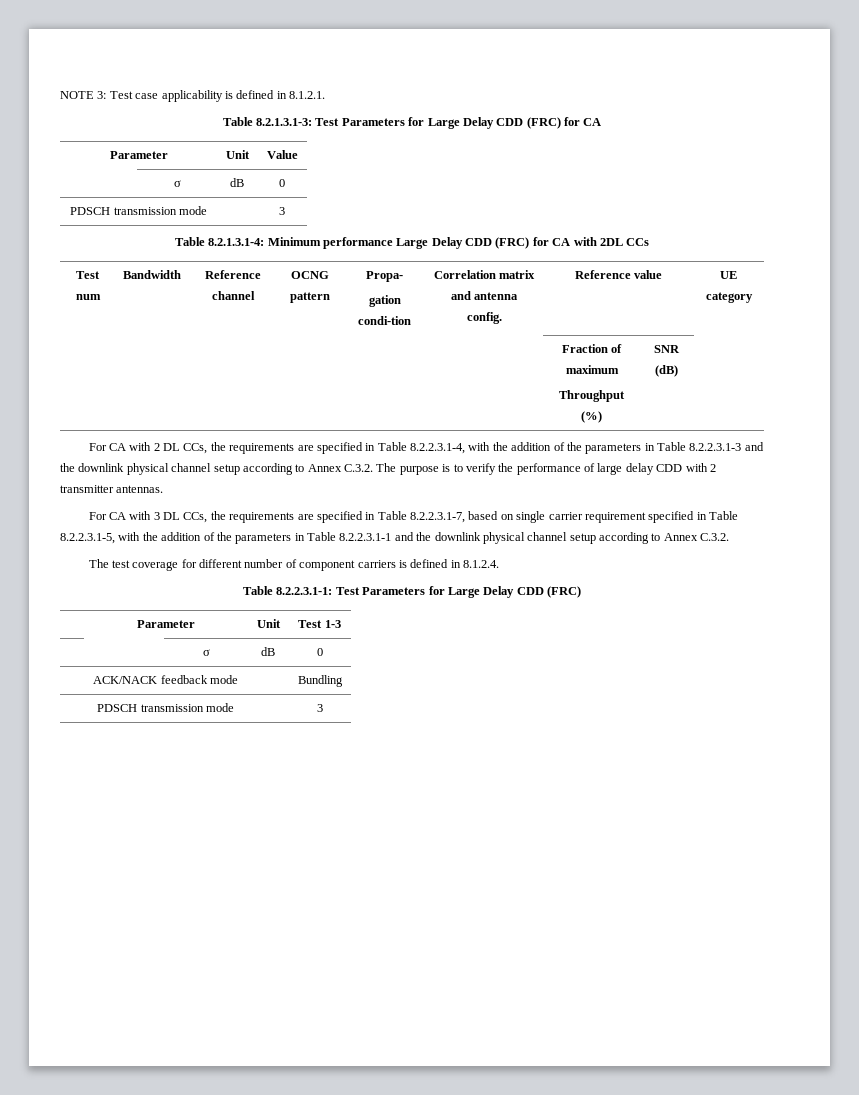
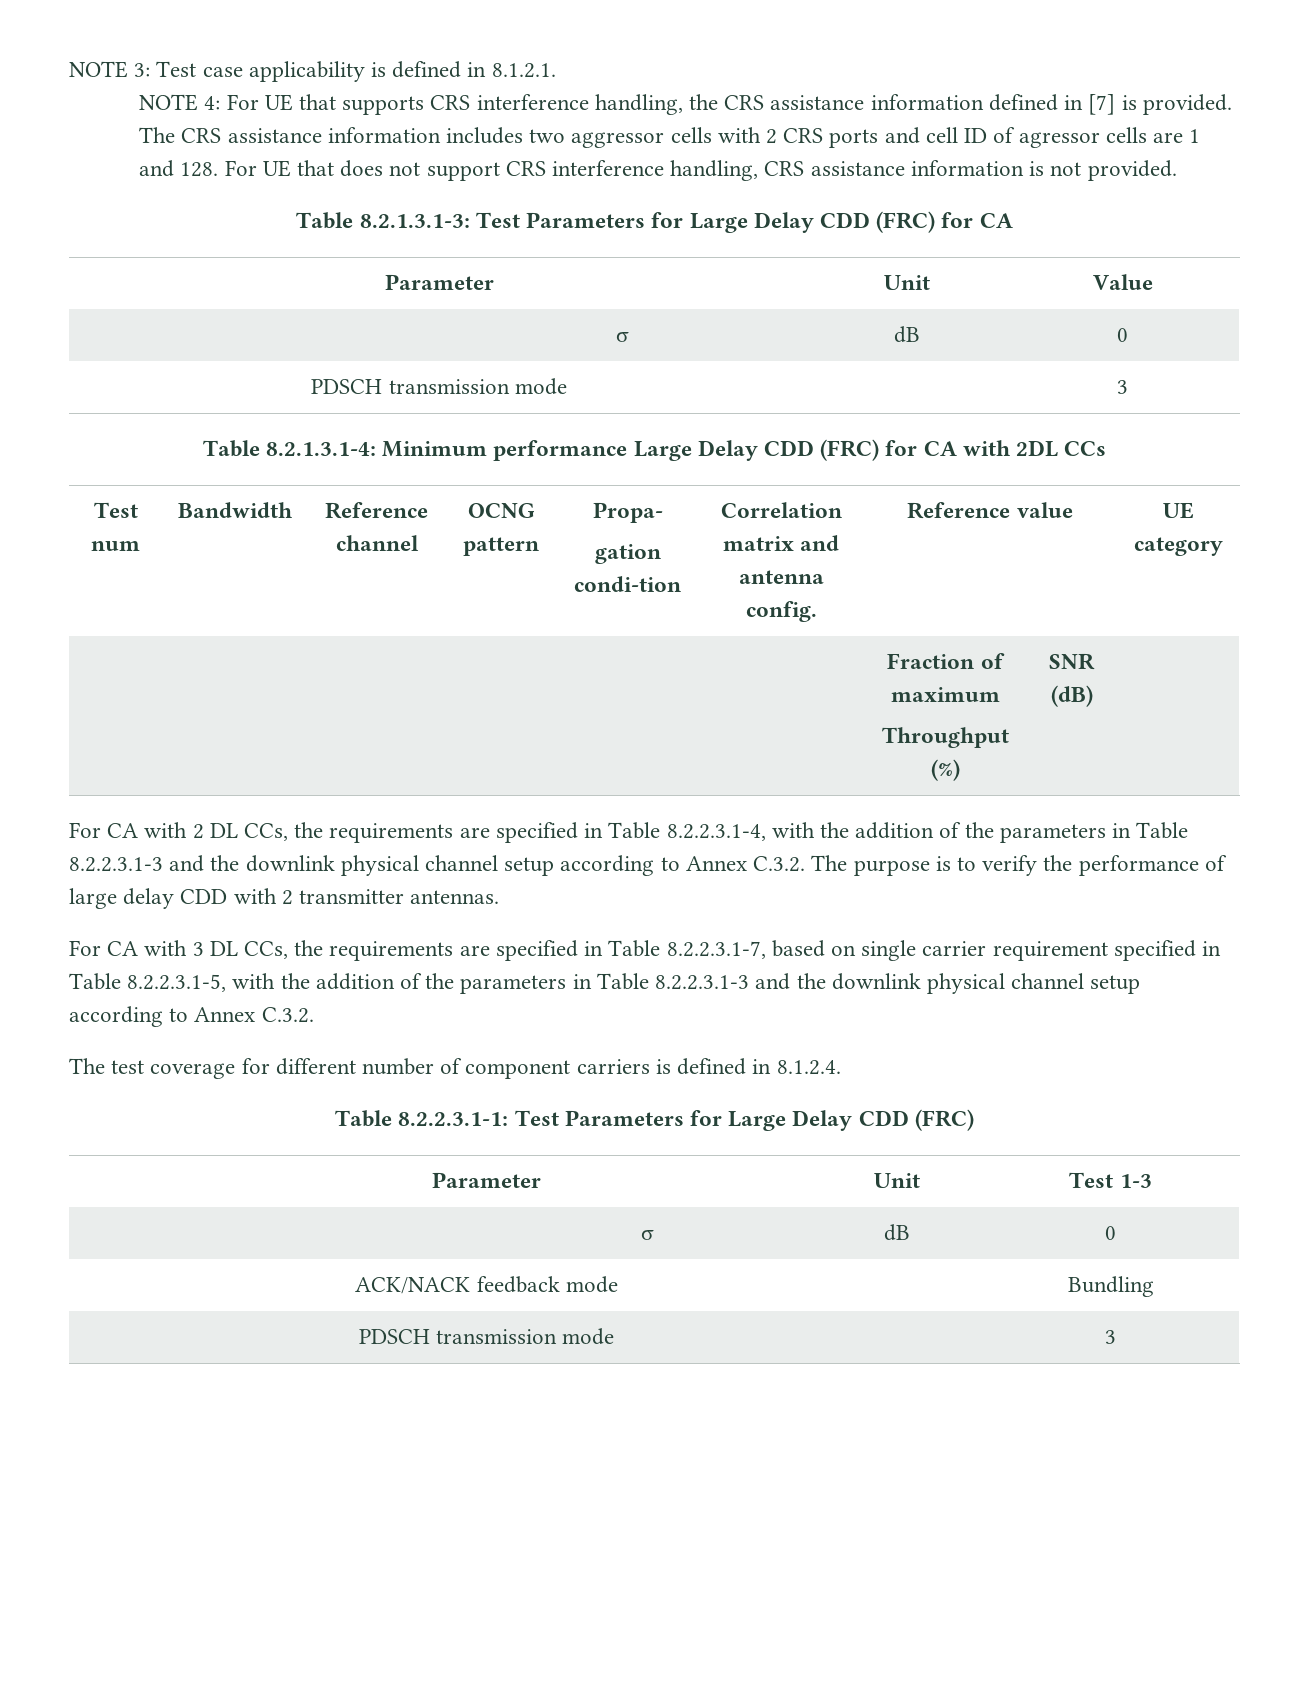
+ NOTE 4: For UE that supports CRS interference handling, the CRS assistance information defined in [7] is provided. The CRS assistance information includes two aggressor cells with 2 CRS ports and cell ID of agressor cells are 1 and 128. For UE that does not support CRS interference handling, CRS assistance information is not provided.
- For CA with 3 DL CCs, the requirements are specified in Table 8.2.2.3.1-7, based on single carrier requirement specified in Table 8.2.2.3.1-5, with the addition of the parameters in Table 8.2.2.3.1-1 and the downlink physical channel setup according to Annex C.3.2.
+ For CA with 3 DL CCs, the requirements are specified in Table 8.2.2.3.1-7, based on single carrier requirement specified in Table 8.2.2.3.1-5, with the addition of the parameters in Table 8.2.2.3.1-3 and the downlink physical channel setup according to Annex C.3.2.

